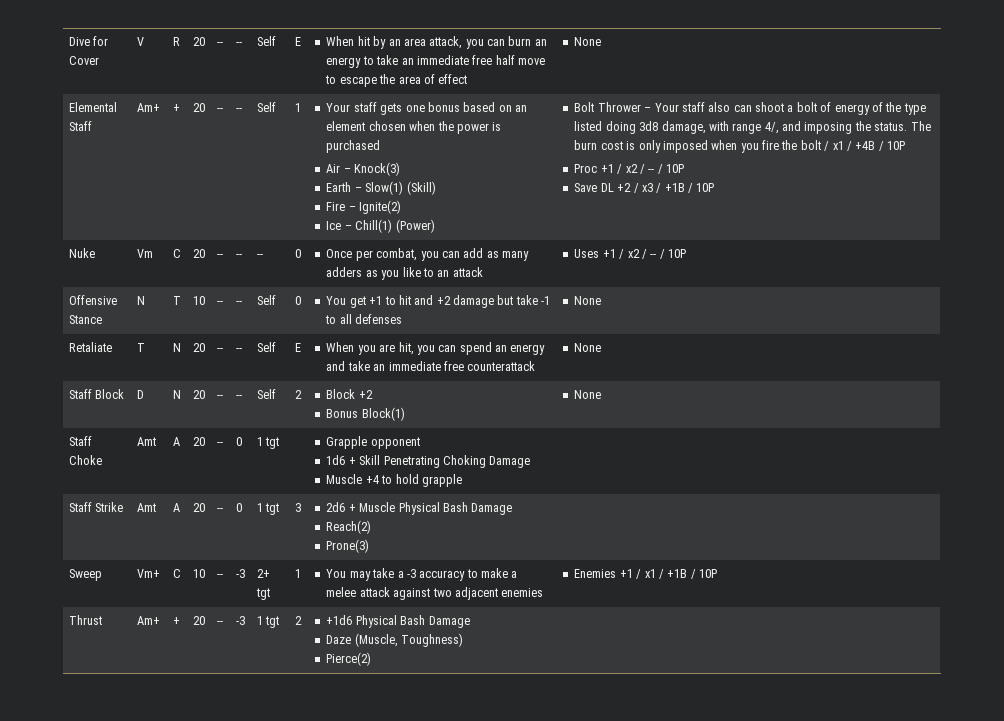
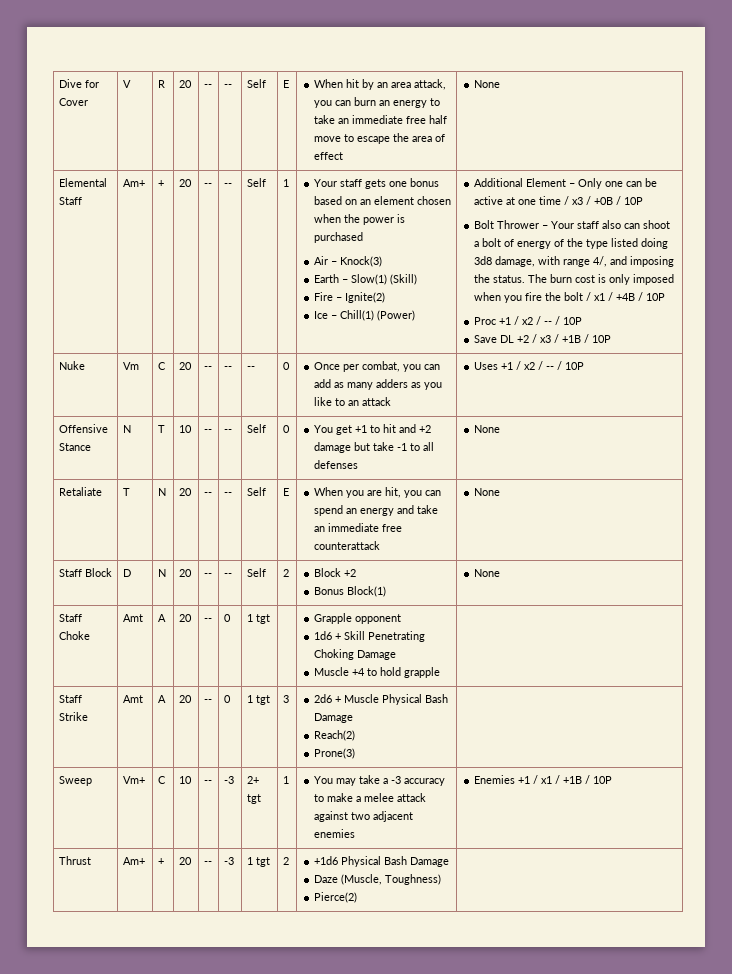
+ Additional Element – Only one can be active at one time / x3 / +0B / 10P

